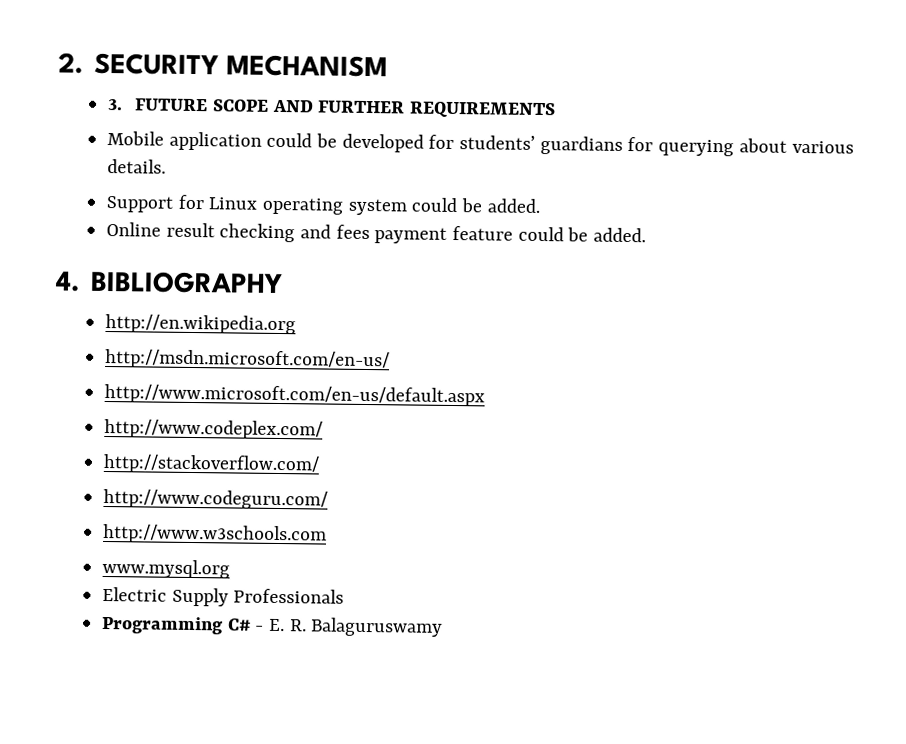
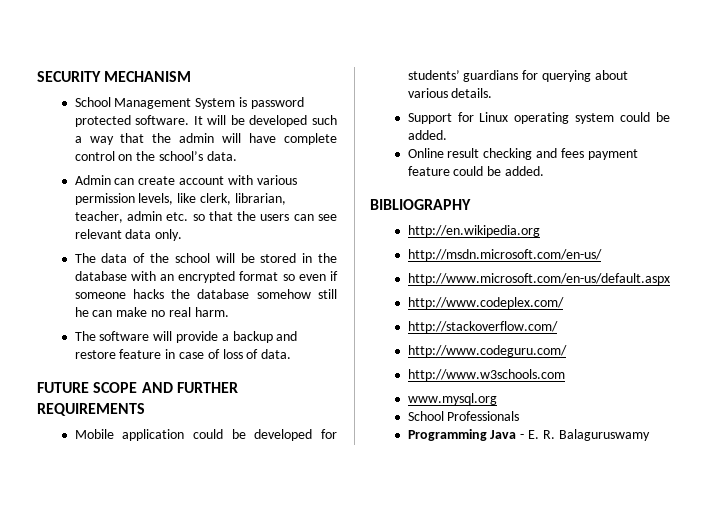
- 2. SECURITY MECHANISM
+ SECURITY MECHANISM
- 3. FUTURE SCOPE AND FURTHER REQUIREMENTS
+ School Management System is password protected software. It will be developed such a way that the admin will have complete control on the school’s data.
+ Admin can create account with various permission levels, like clerk, librarian, teacher, admin etc. so that the users can see relevant data only.
+ The data of the school will be stored in the database with an encrypted format so even if someone hacks the database somehow still he can make no real harm.
+ The software will provide a backup and restore feature in case of loss of data.
+ FUTURE SCOPE AND FURTHER REQUIREMENTS
- 4. BIBLIOGRAPHY
+ BIBLIOGRAPHY
- Electric Supply Professionals
+ School Professionals
- Programming C# - E. R. Balaguruswamy
+ Programming Java - E. R. Balaguruswamy

